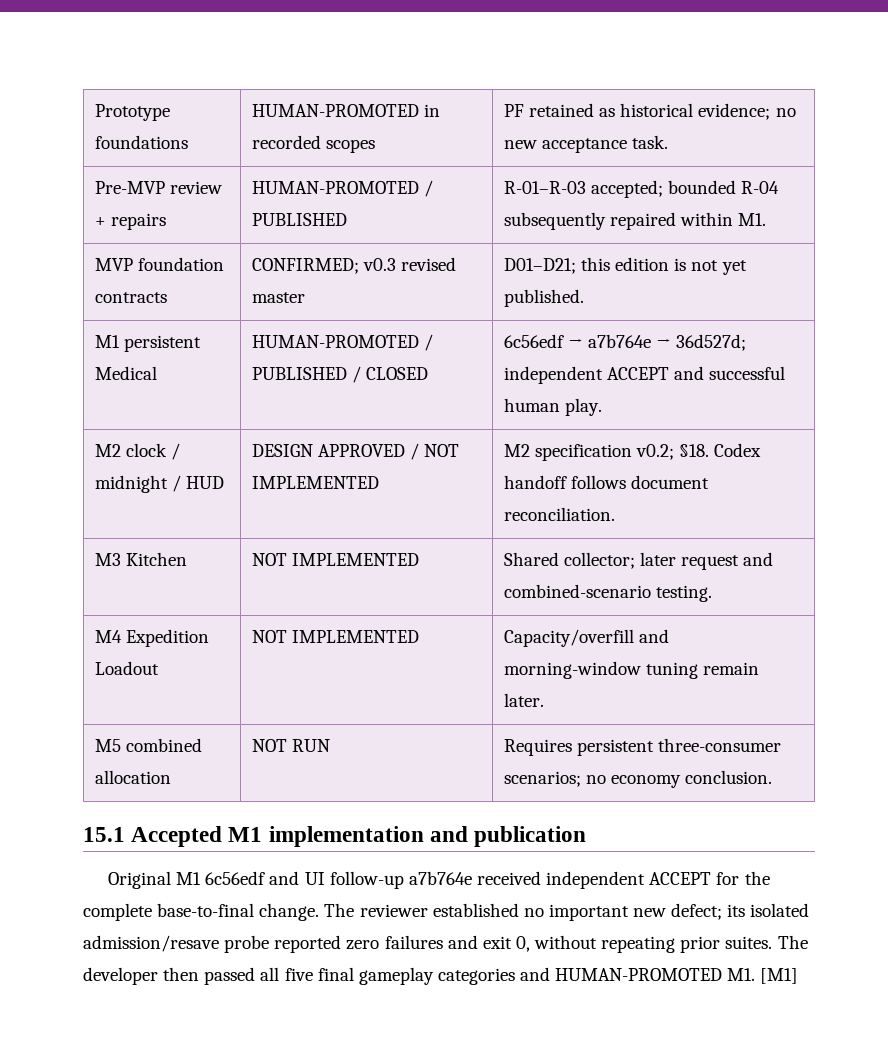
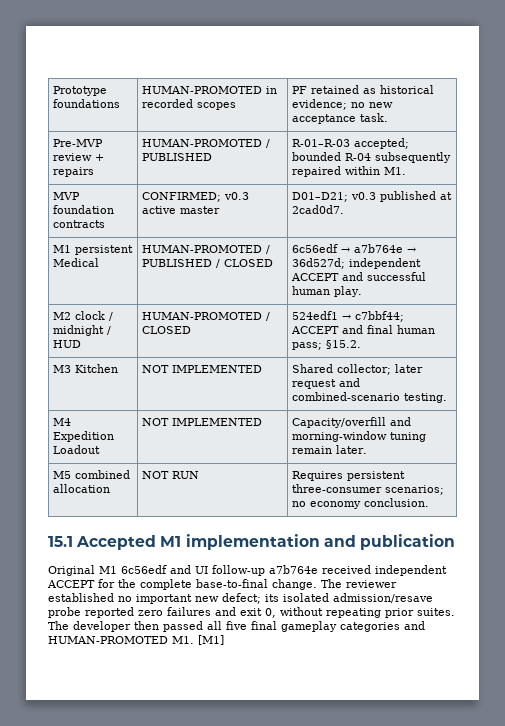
- MVP foundation contracts | CONFIRMED; v0.3 revised master | D01–D21; this edition is not yet published.
+ MVP foundation contracts | CONFIRMED; v0.3 active master | D01–D21; v0.3 published at 2cad0d7.
- M2 clock / midnight / HUD | DESIGN APPROVED / NOT IMPLEMENTED | M2 specification v0.2; §18. Codex handoff follows document reconciliation.
+ M2 clock / midnight / HUD | HUMAN-PROMOTED / CLOSED | 524edf1 → c7bbf44; ACCEPT and final human pass; §15.2.

